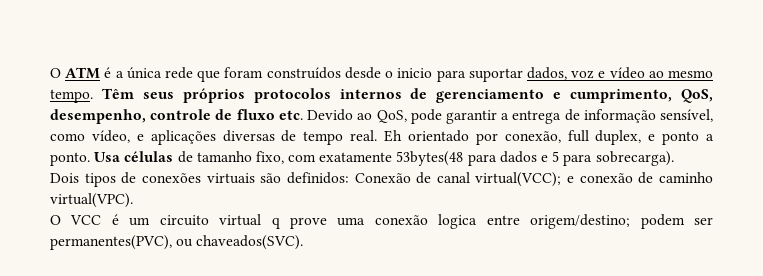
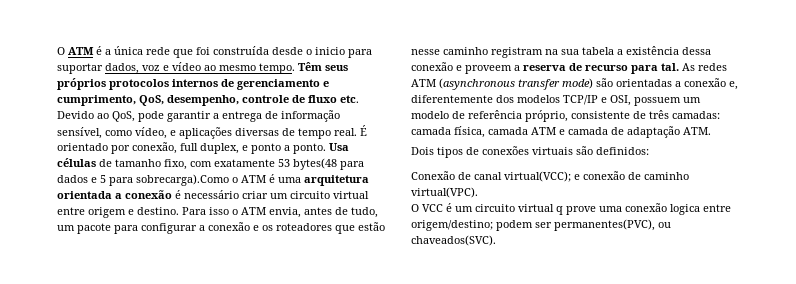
- O ATM é a única rede que foram construídos desde o inicio para suportar dados, voz e vídeo ao mesmo tempo.
+ O ATM é a única rede que foi construída desde o inicio para suportar dados, voz e vídeo ao mesmo tempo.
- Eh orientado por conexão, full duplex, e ponto a ponto.
+ É orientado por conexão, full duplex, e ponto a ponto.
- Usa células de tamanho fixo, com exatamente 53bytes(48 para dados e 5 para sobrecarga).
+ Usa células de tamanho fixo, com exatamente 53 bytes(48 para dados e 5 para sobrecarga).Como o ATM é uma arquitetura orientada a conexão é necessário criar um circuito virtual entre origem e destino. Para isso o ATM envia, antes de tudo, um pacote para configurar a conexão e os roteadores que estão nesse caminho registram na sua tabela a existência dessa conexão e proveem a reserva de recurso para tal. As redes ATM (asynchronous transfer mode) são orientadas a conexão e, diferentemente dos modelos TCP/IP e OSI, possuem um modelo de referência próprio, consistente de três camadas: camada física, camada ATM e camada de adaptação ATM.
- Dois tipos de conexões virtuais são definidos: Conexão de canal virtual(VCC); e conexão de caminho virtual(VPC).
+ Dois tipos de conexões virtuais são definidos:
+ Conexão de canal virtual(VCC); e conexão de caminho virtual(VPC).

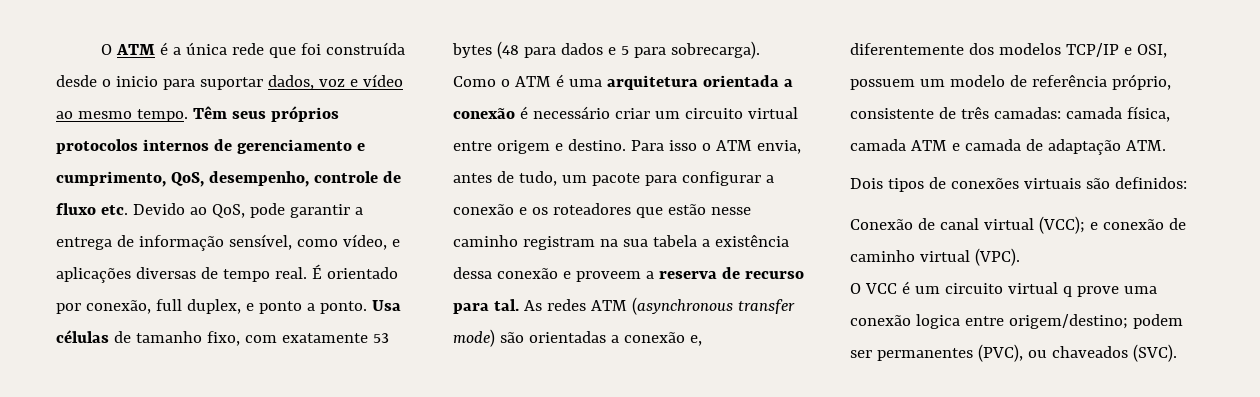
- Usa células de tamanho fixo, com exatamente 53 bytes(48 para dados e 5 para sobrecarga).Como o ATM é uma arquitetura orientada a conexão é necessário criar um circuito virtual entre origem e destino.
+ Usa células de tamanho fixo, com exatamente 53 bytes (48 para dados e 5 para sobrecarga). Como o ATM é uma arquitetura orientada a conexão é necessário criar um circuito virtual entre origem e destino.
- Conexão de canal virtual(VCC); e conexão de caminho virtual(VPC).
+ Conexão de canal virtual (VCC); e conexão de caminho virtual (VPC).
- O VCC é um circuito virtual q prove uma conexão logica entre origem/destino; podem ser permanentes(PVC), ou chaveados(SVC).
+ O VCC é um circuito virtual q prove uma conexão logica entre origem/destino; podem ser permanentes (PVC), ou chaveados (SVC).

